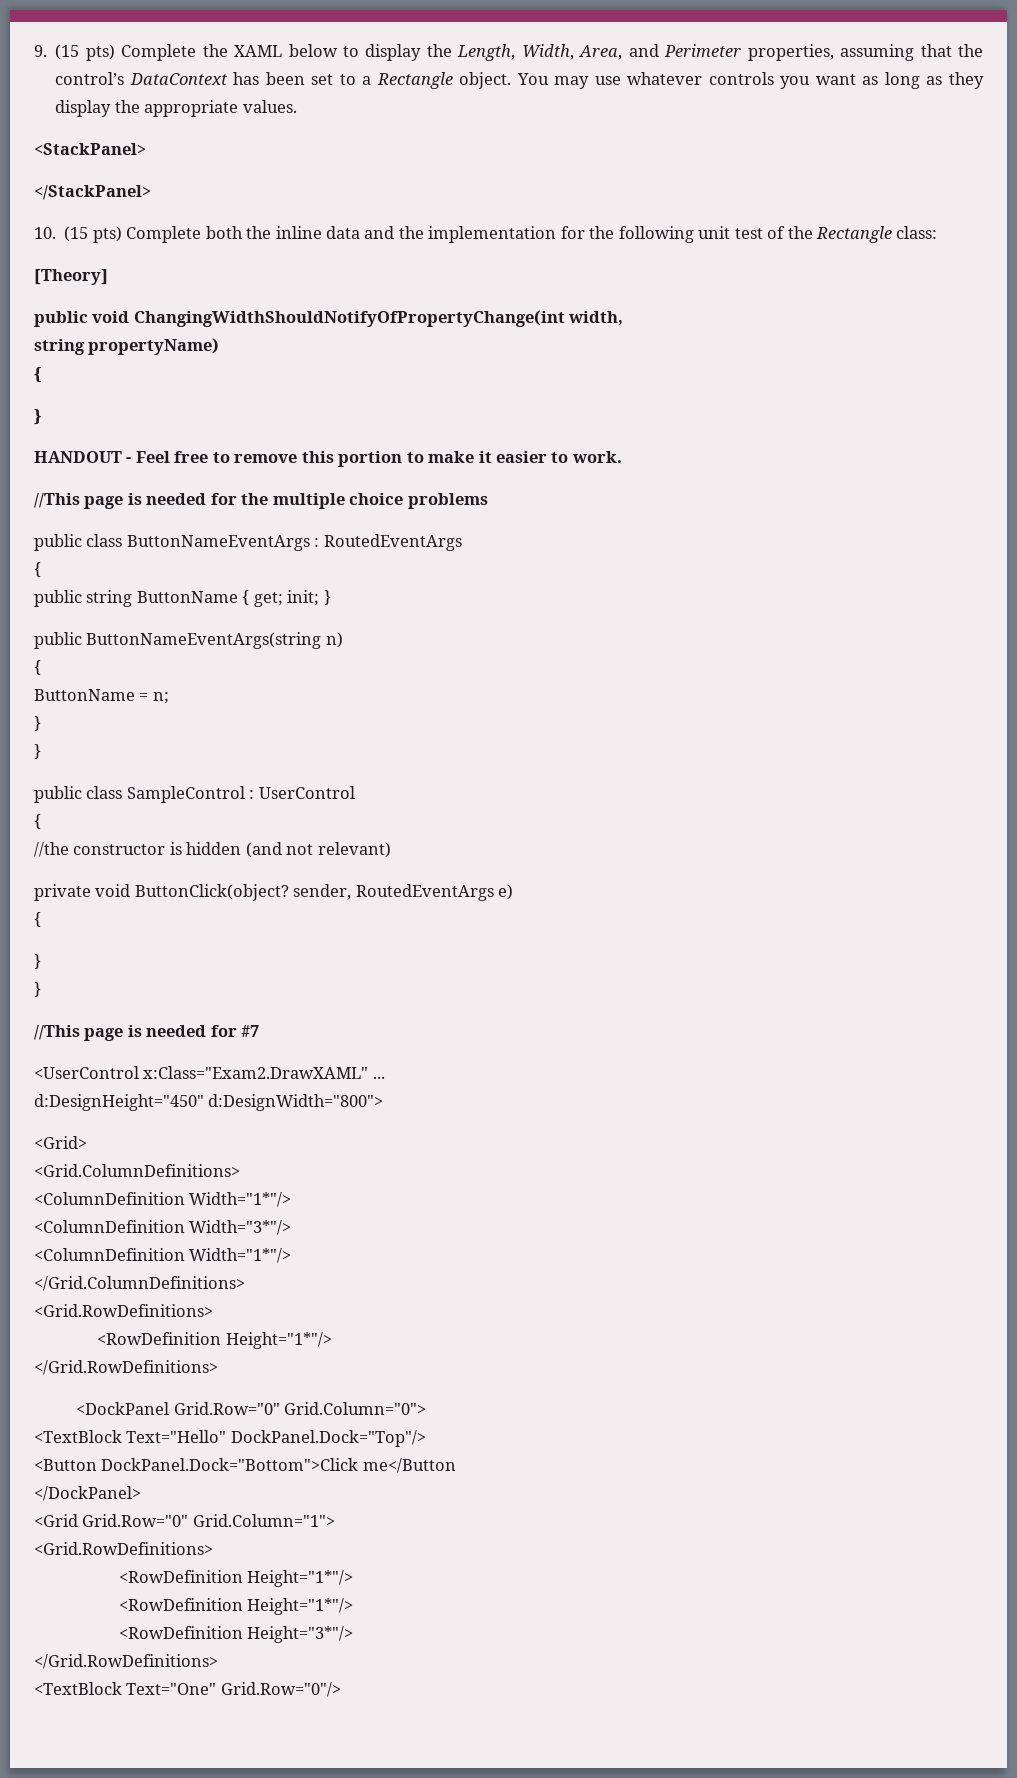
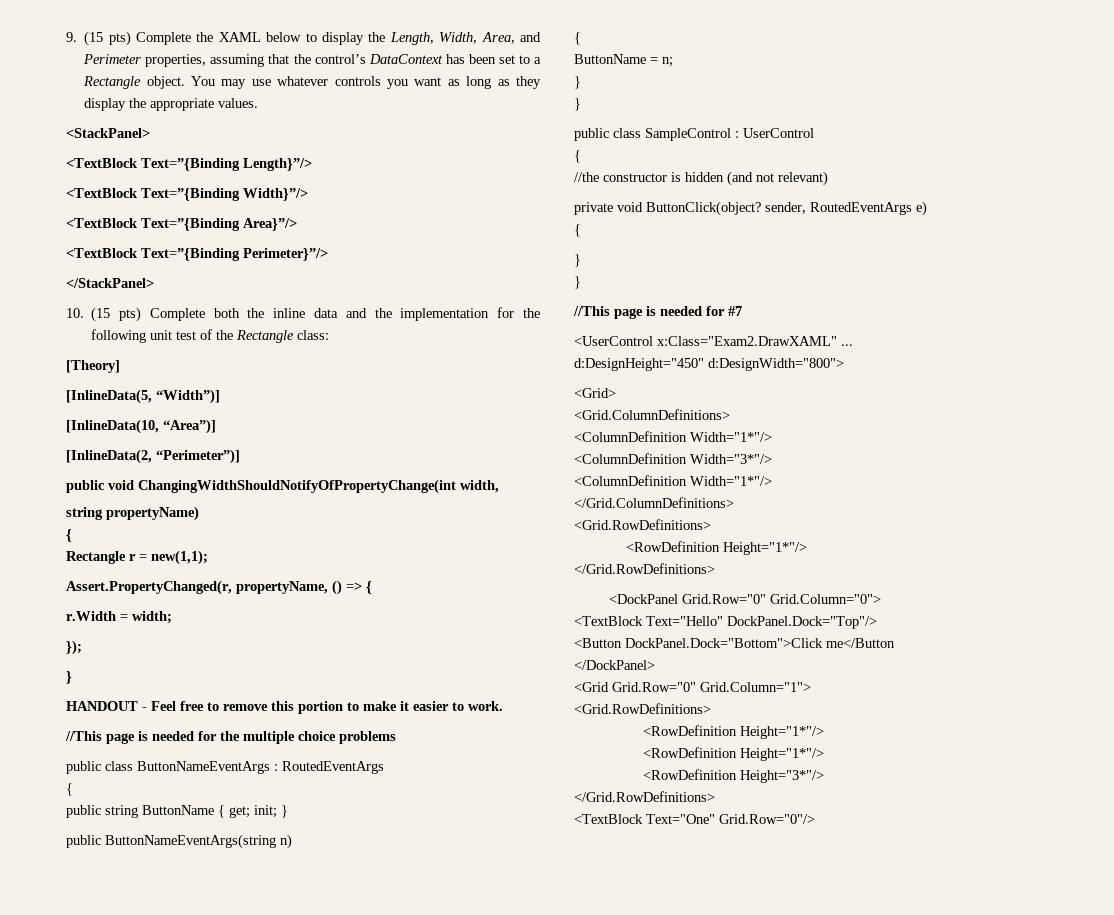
+ <TextBlock Text=”{Binding Length}”/>
+ <TextBlock Text=”{Binding Width}”/>
+ <TextBlock Text=”{Binding Area}”/>
+ <TextBlock Text=”{Binding Perimeter}”/>
+ [InlineData(5, “Width”)]
+ [InlineData(10, “Area”)]
+ [InlineData(2, “Perimeter”)]
+ Rectangle r = new(1,1);
+ Assert.PropertyChanged(r, propertyName, () => {
+ r.Width = width;
+ });

